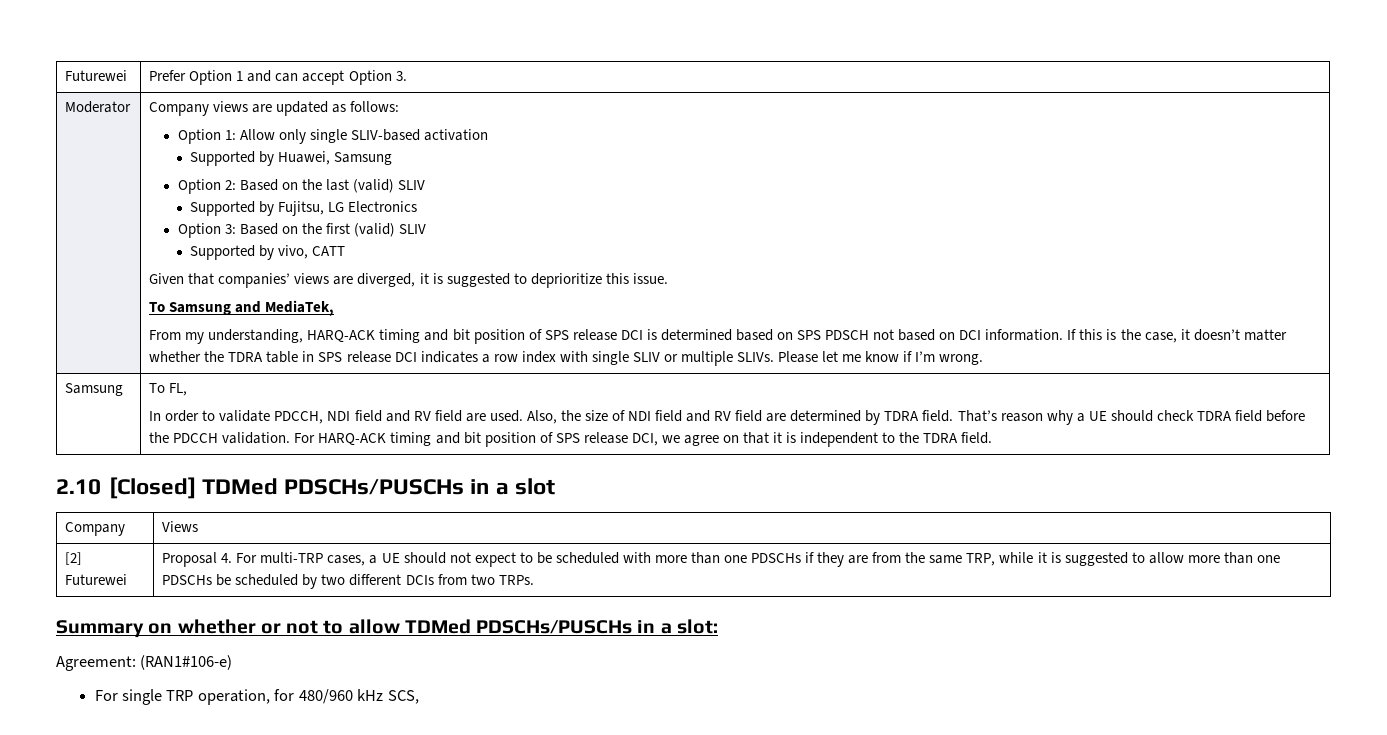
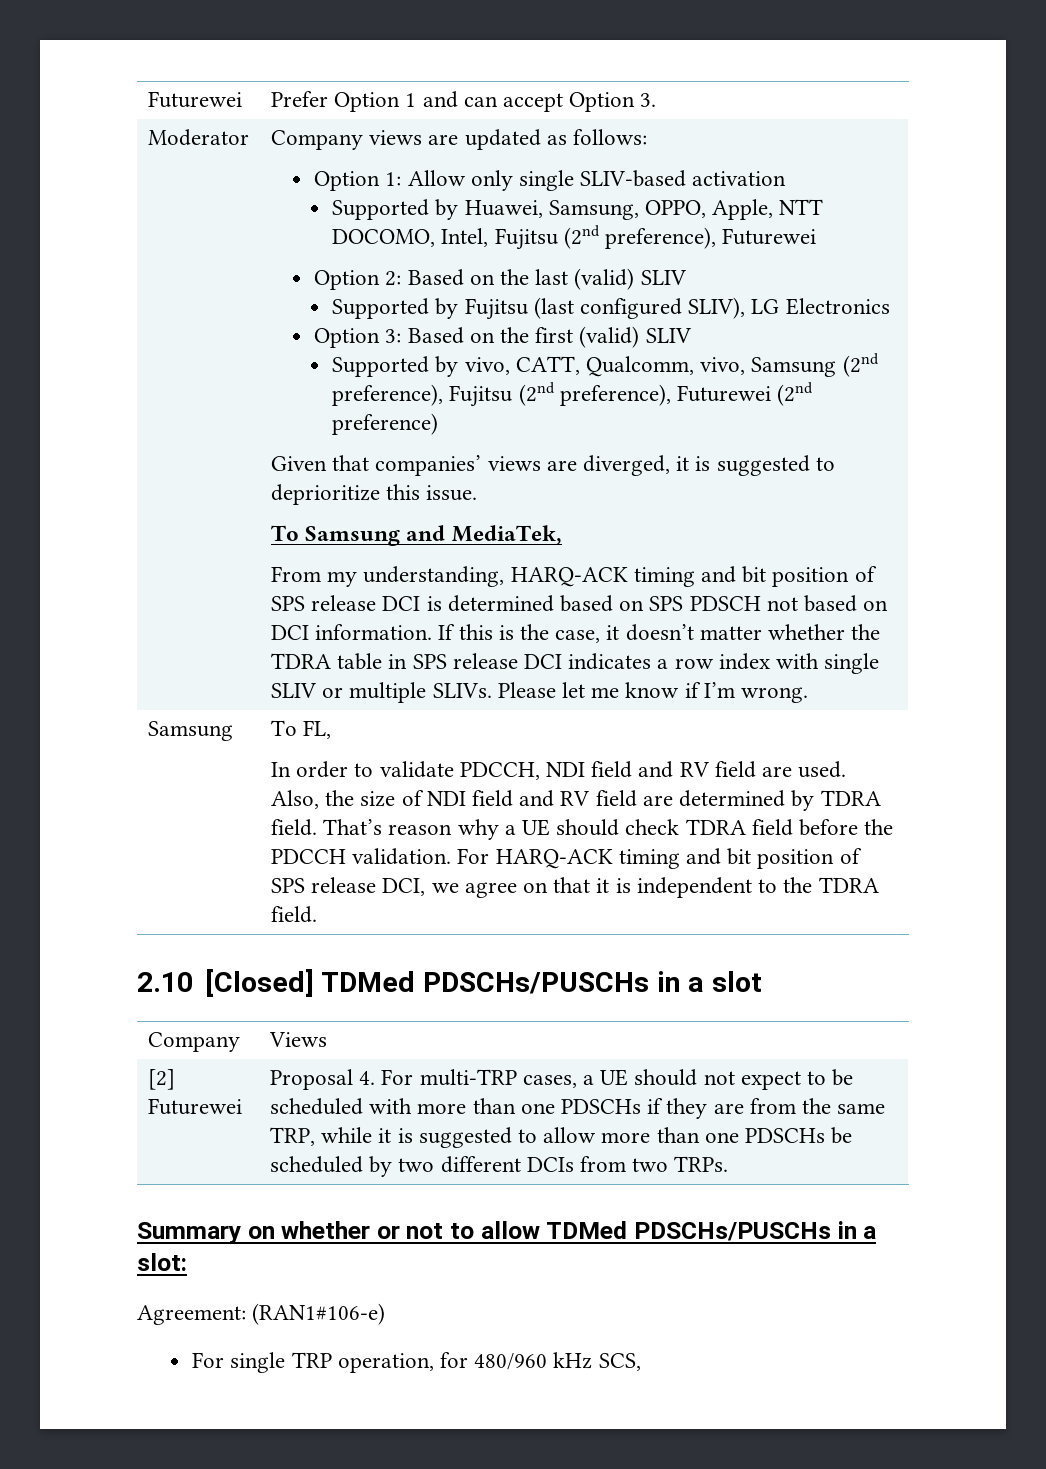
- Supported by Huawei, Samsung
+ Supported by Huawei, Samsung, OPPO, Apple, NTT DOCOMO, Intel, Fujitsu (2nd preference), Futurewei
- Supported by Fujitsu, LG Electronics
+ Supported by Fujitsu (last configured SLIV), LG Electronics
- Supported by vivo, CATT
+ Supported by vivo, CATT, Qualcomm, vivo, Samsung (2nd preference), Fujitsu (2nd preference), Futurewei (2nd preference)

